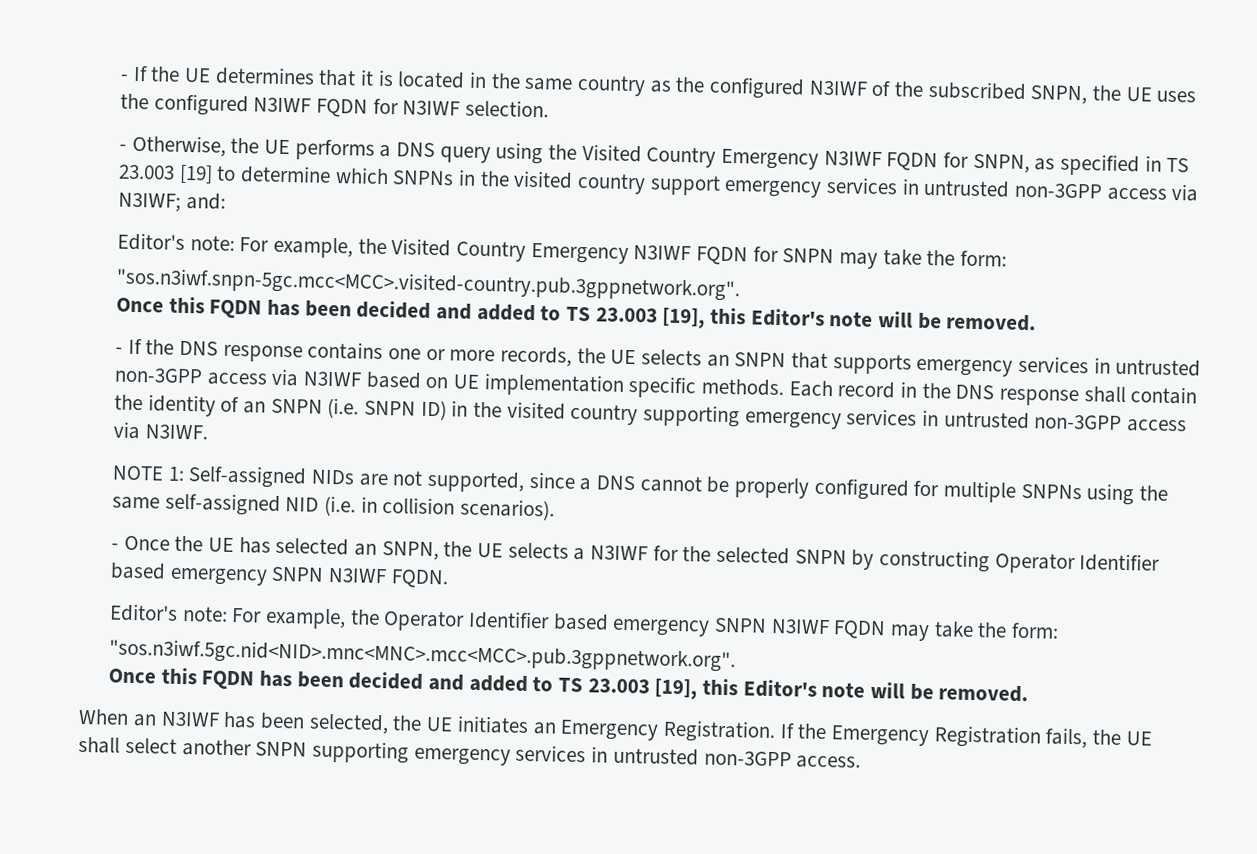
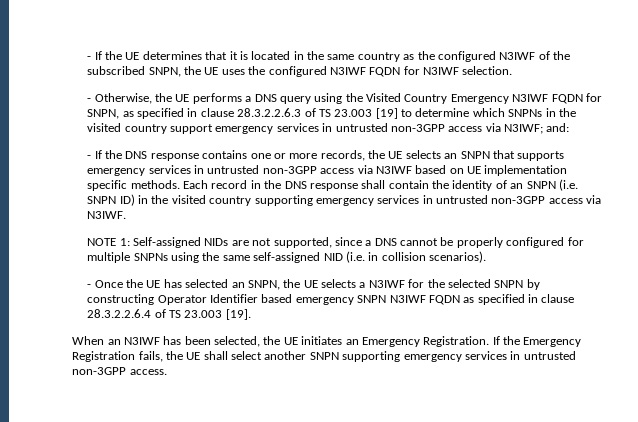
- - Otherwise, the UE performs a DNS query using the Visited Country Emergency N3IWF FQDN for SNPN, as specified in TS 23.003 [19] to determine which SNPNs in the visited country support emergency services in untrusted non-3GPP access via N3IWF; and:
+ - Otherwise, the UE performs a DNS query using the Visited Country Emergency N3IWF FQDN for SNPN, as specified in clause 28.3.2.2.6.3 of TS 23.003 [19] to determine which SNPNs in the visited country support emergency services in untrusted non-3GPP access via N3IWF; and:
- Editor's note: For example, the Visited Country Emergency N3IWF FQDN for SNPN may take the form:
- "sos.n3iwf.snpn-5gc.mcc<MCC>.visited-country.pub.3gppnetwork.org".
- Once this FQDN has been decided and added to TS 23.003 [19], this Editor's note will be removed.
- - Once the UE has selected an SNPN, the UE selects a N3IWF for the selected SNPN by constructing Operator Identifier based emergency SNPN N3IWF FQDN.
- Editor's note: For example, the Operator Identifier based emergency SNPN N3IWF FQDN may take the form:
- "sos.n3iwf.5gc.nid<NID>.mnc<MNC>.mcc<MCC>.pub.3gppnetwork.org".
- Once this FQDN has been decided and added to TS 23.003 [19], this Editor's note will be removed.
+ - Once the UE has selected an SNPN, the UE selects a N3IWF for the selected SNPN by constructing Operator Identifier based emergency SNPN N3IWF FQDN as specified in clause 28.3.2.2.6.4 of TS 23.003 [19].

